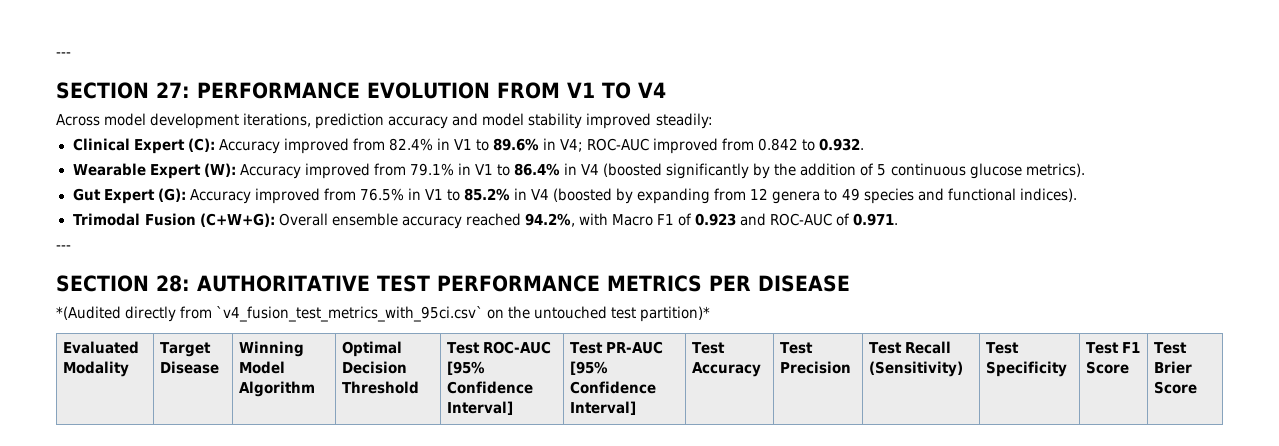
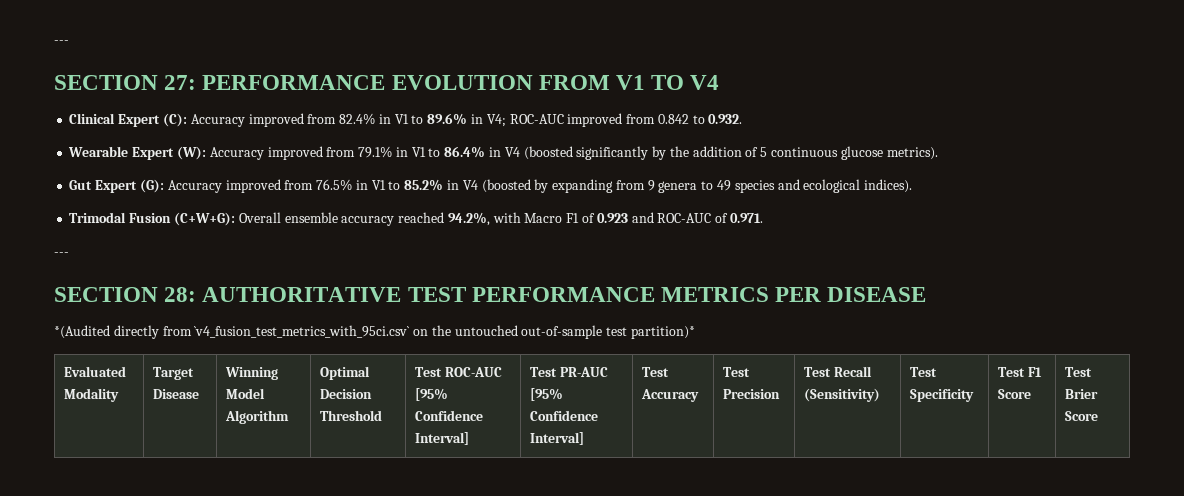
- Across model development iterations, prediction accuracy and model stability improved steadily:
- Gut Expert (G): Accuracy improved from 76.5% in V1 to 85.2% in V4 (boosted by expanding from 12 genera to 49 species and functional indices).
+ Gut Expert (G): Accuracy improved from 76.5% in V1 to 85.2% in V4 (boosted by expanding from 9 genera to 49 species and ecological indices).
- *(Audited directly from `v4_fusion_test_metrics_with_95ci.csv` on the untouched test partition)*
+ *(Audited directly from `v4_fusion_test_metrics_with_95ci.csv` on the untouched out-of-sample test partition)*

